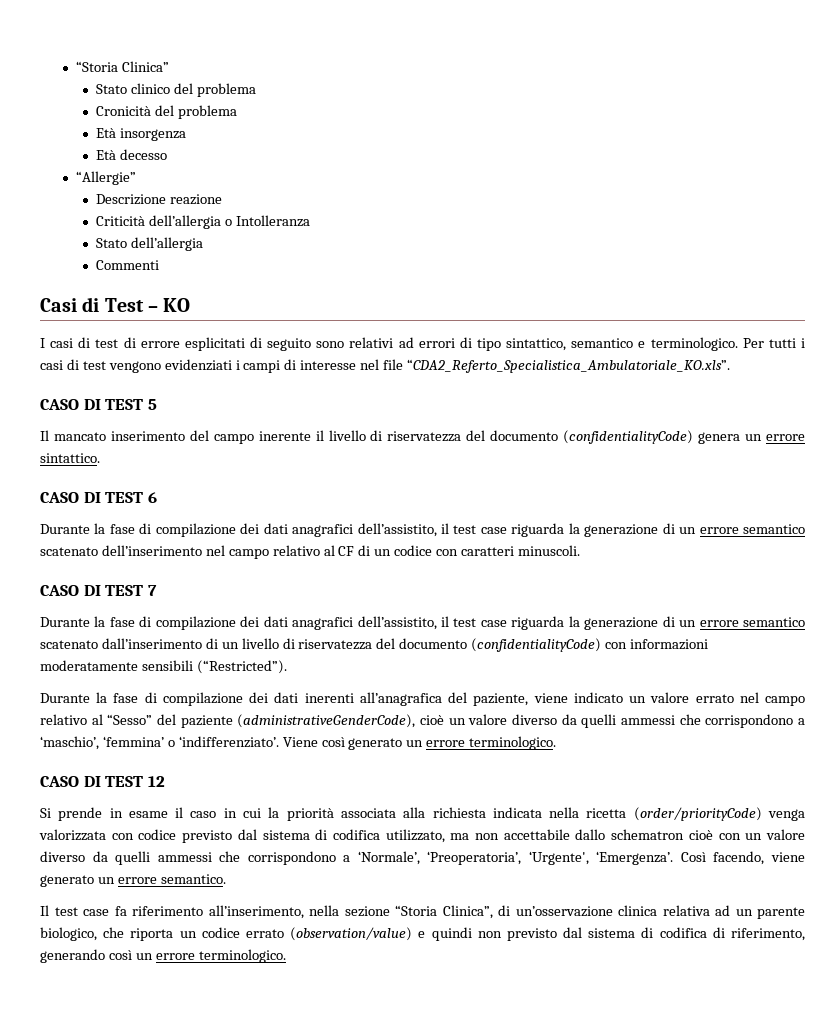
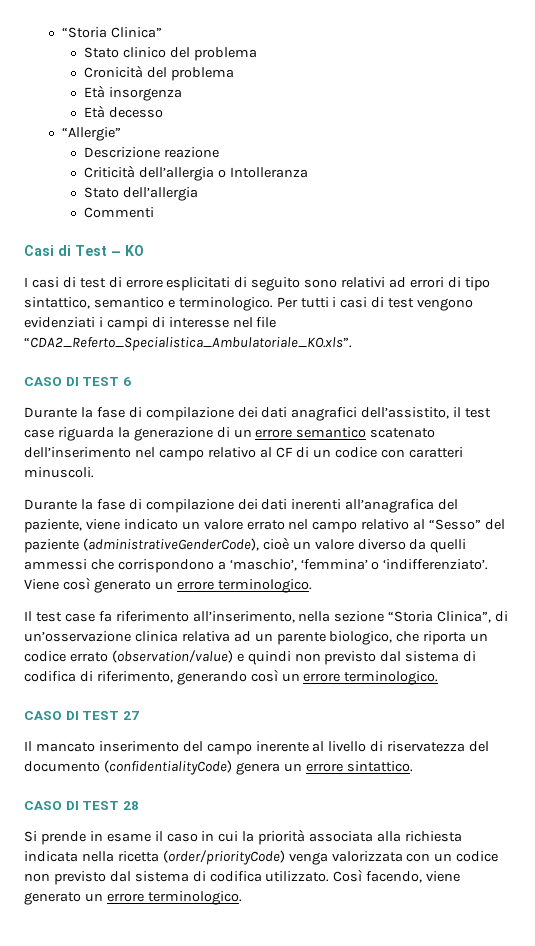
- CASO DI TEST 5
- Il mancato inserimento del campo inerente il livello di riservatezza del documento (confidentialityCode) genera un errore sintattico.
- CASO DI TEST 7
- Durante la fase di compilazione dei dati anagrafici dell’assistito, il test case riguarda la generazione di un errore semantico scatenato dall’inserimento di un livello di riservatezza del documento (confidentialityCode) con informazioni moderatamente sensibili (“Restricted”).
- CASO DI TEST 12
- Si prende in esame il caso in cui la priorità associata alla richiesta indicata nella ricetta (order/priorityCode) venga valorizzata con codice previsto dal sistema di codifica utilizzato, ma non accettabile dallo schematron cioè con un valore diverso da quelli ammessi che corrispondono a ‘Normale’, ‘Preoperatoria’, ‘Urgente', ‘Emergenza’. Così facendo, viene generato un errore semantico.
+ CASO DI TEST 27
+ Il mancato inserimento del campo inerente al livello di riservatezza del documento (confidentialityCode) genera un errore sintattico.
+ CASO DI TEST 28
+ Si prende in esame il caso in cui la priorità associata alla richiesta indicata nella ricetta (order/priorityCode) venga valorizzata con un codice non previsto dal sistema di codifica utilizzato. Così facendo, viene generato un errore terminologico.

